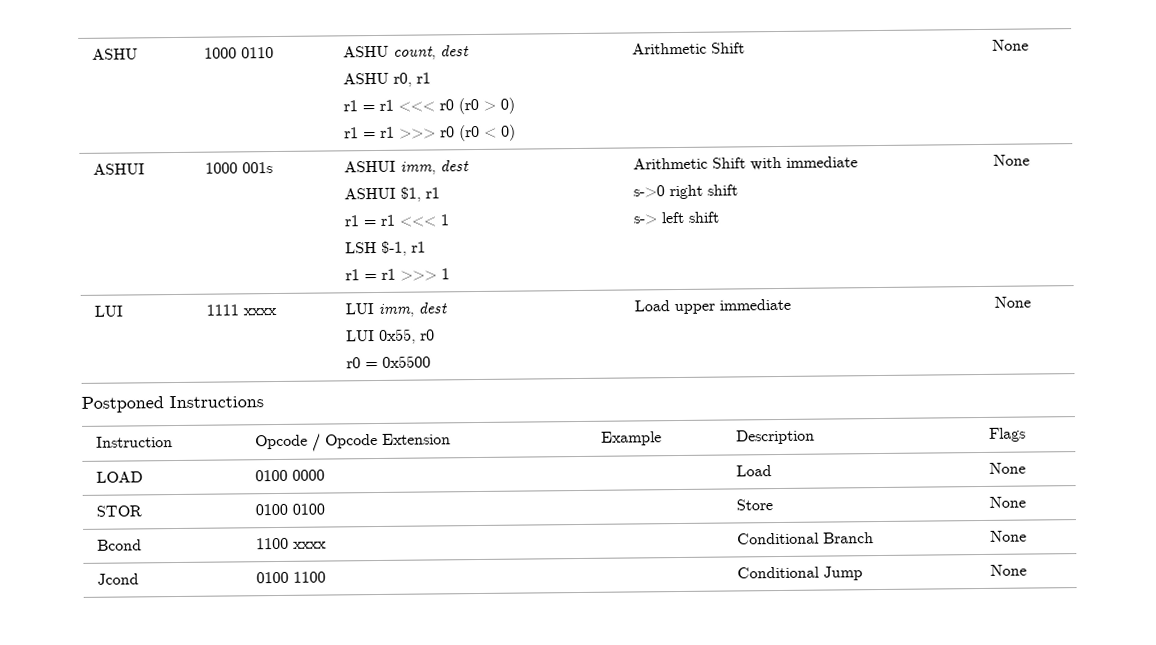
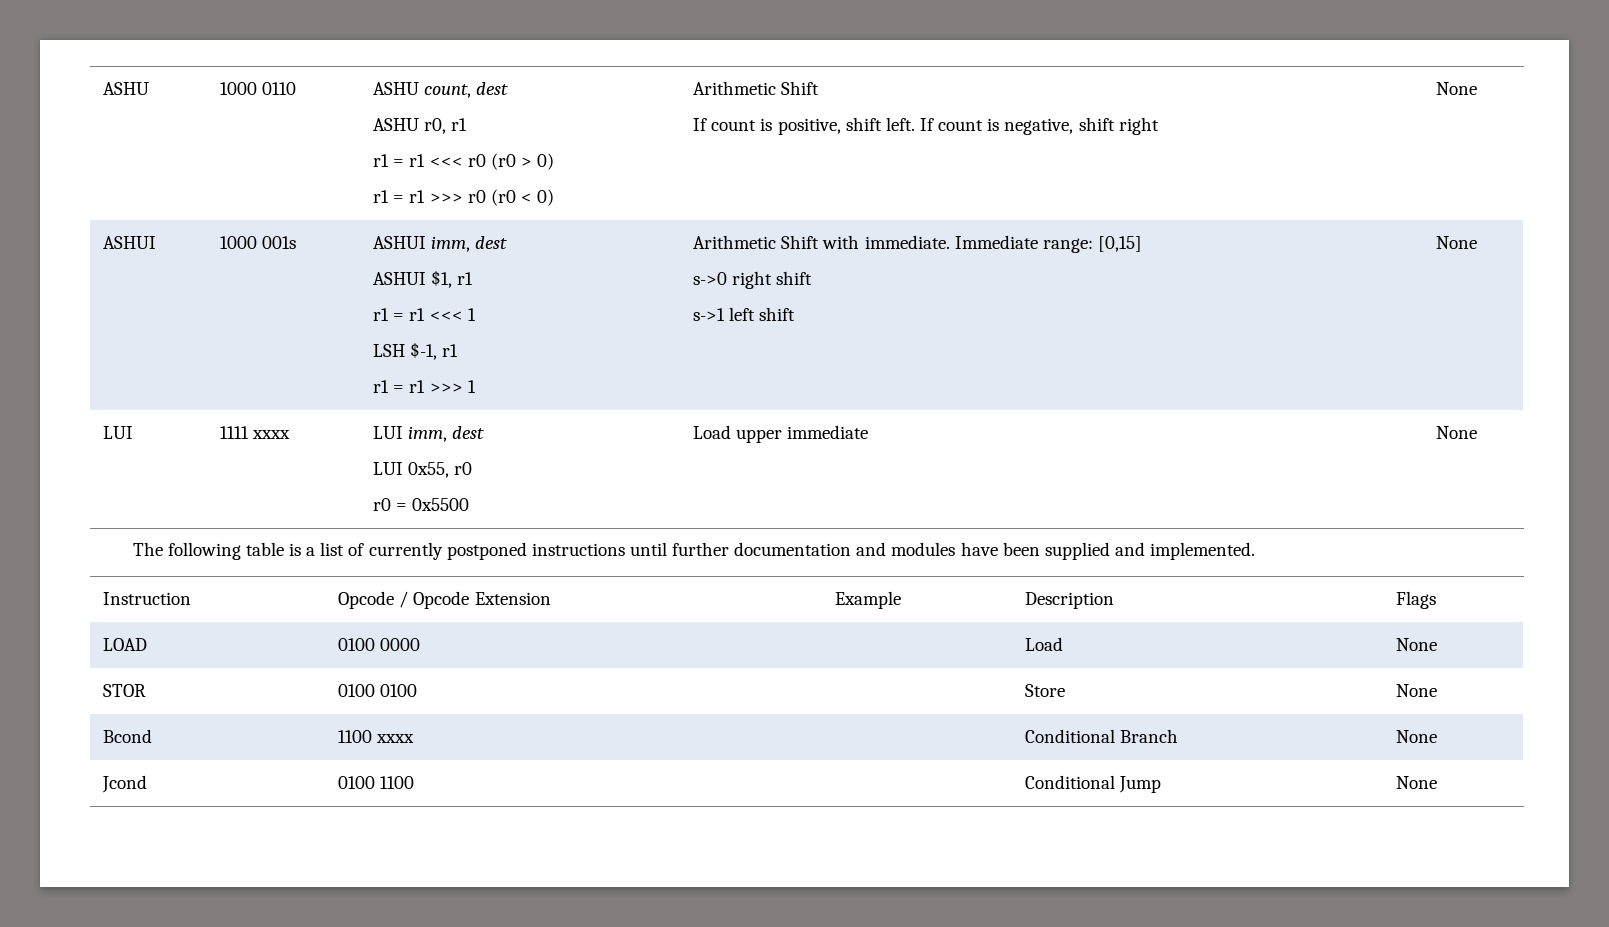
  ASHU | 1000 0110 | ASHU count, dest
  ASHU r0, r1
  r1 = r1 <<< r0 (r0 > 0)
- r1 = r1 >>> r0 (r0 < 0) | Arithmetic Shift | None
+ r1 = r1 >>> r0 (r0 < 0) | Arithmetic Shift
+ If count is positive, shift left. If count is negative, shift right | None
  ASHUI | 1000 001s | ASHUI imm, dest
  ASHUI $1, r1
  r1 = r1 <<< 1
  LSH $-1, r1
- r1 = r1 >>> 1 | Arithmetic Shift with immediate
+ r1 = r1 >>> 1 | Arithmetic Shift with immediate. Immediate range: [0,15]
  s->0 right shift
- s-> left shift | None
+ s->1 left shift | None
- Postponed Instructions
+ The following table is a list of currently postponed instructions until further documentation and modules have been supplied and implemented.

